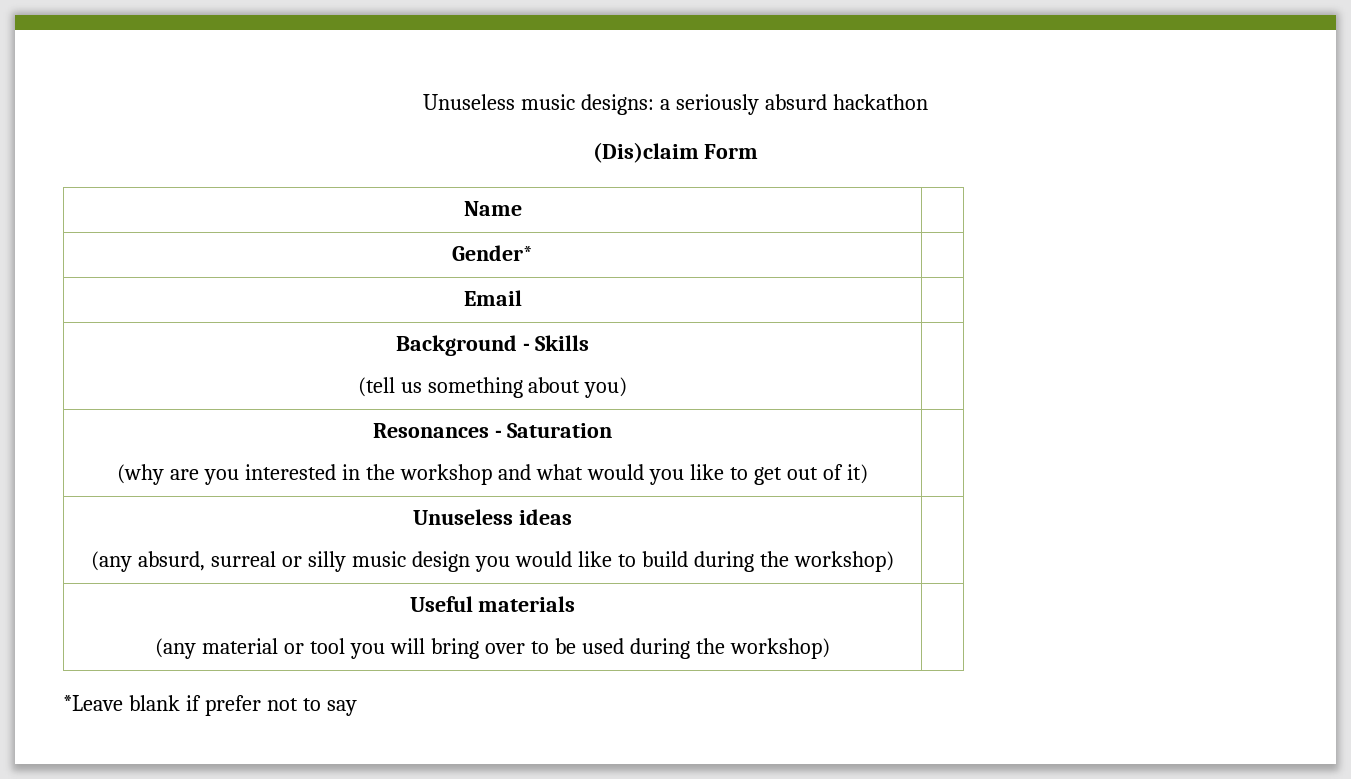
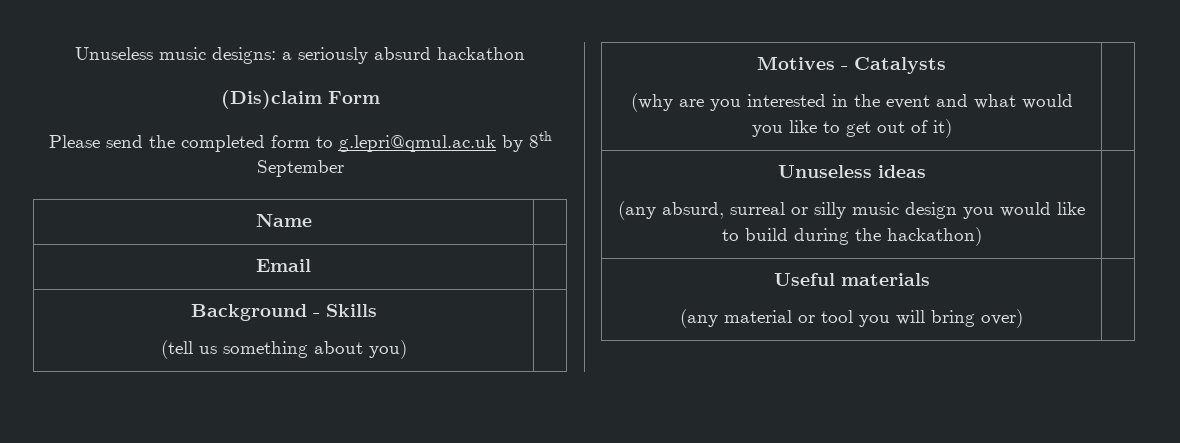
+ Please send the completed form to g.lepri@qmul.ac.uk by 8th September
- Gender* |
- Resonances - Saturation
- (why are you interested in the workshop and what would you like to get out of it) |
+ Motives - Catalysts
+ (why are you interested in the event and what would you like to get out of it) |
  Unuseless ideas
- (any absurd, surreal or silly music design you would like to build during the workshop) |
+ (any absurd, surreal or silly music design you would like to build during the hackathon) |
  Useful materials
- (any material or tool you will bring over to be used during the workshop) |
- *Leave blank if prefer not to say
+ (any material or tool you will bring over) |

